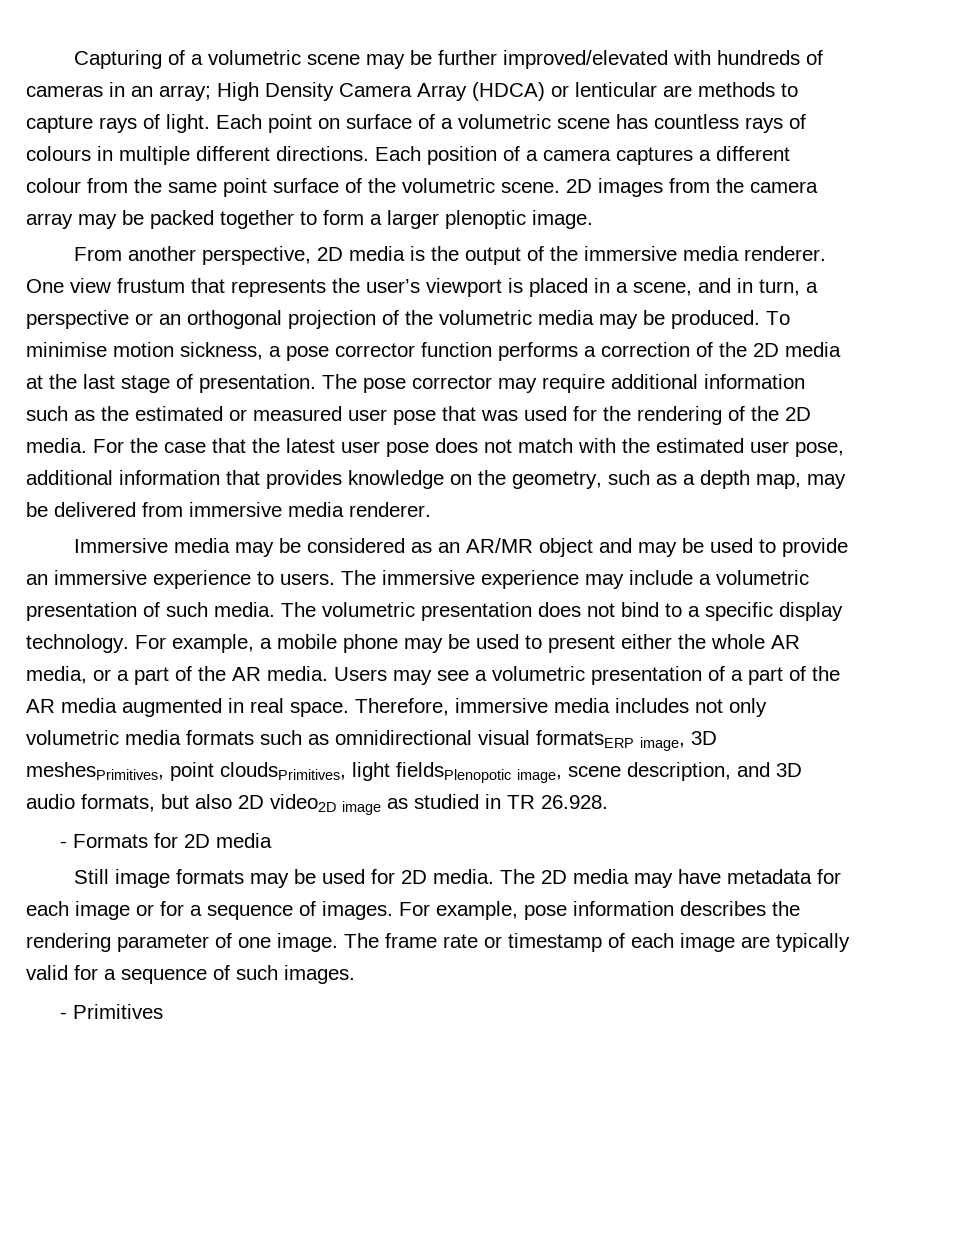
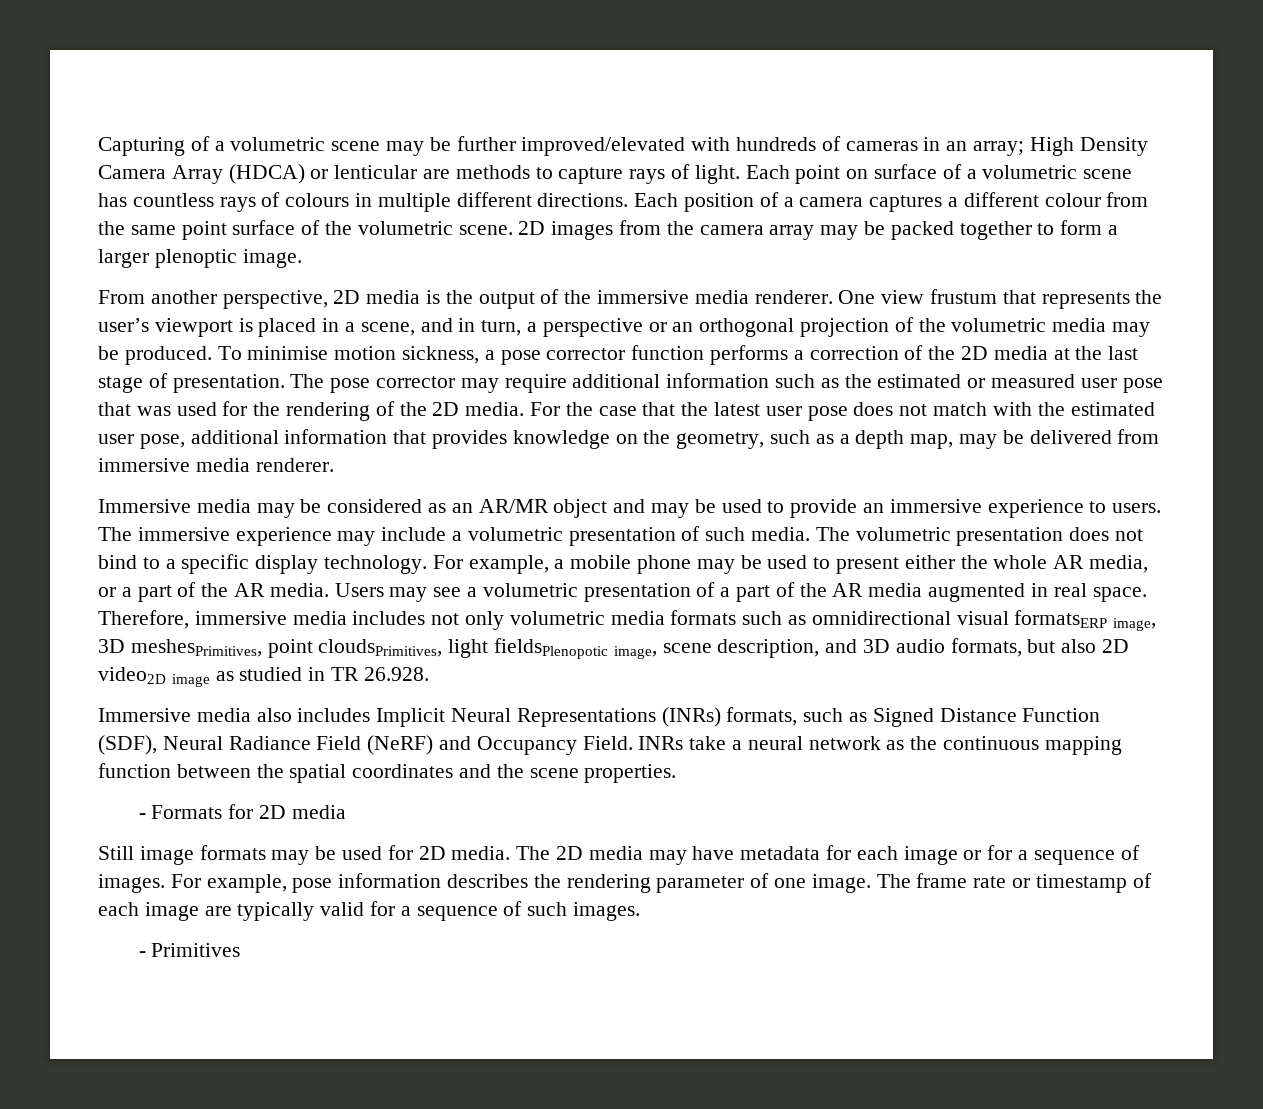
+ Immersive media also includes Implicit Neural Representations (INRs) formats, such as Signed Distance Function (SDF), Neural Radiance Field (NeRF) and Occupancy Field. INRs take a neural network as the continuous mapping function between the spatial coordinates and the scene properties.

